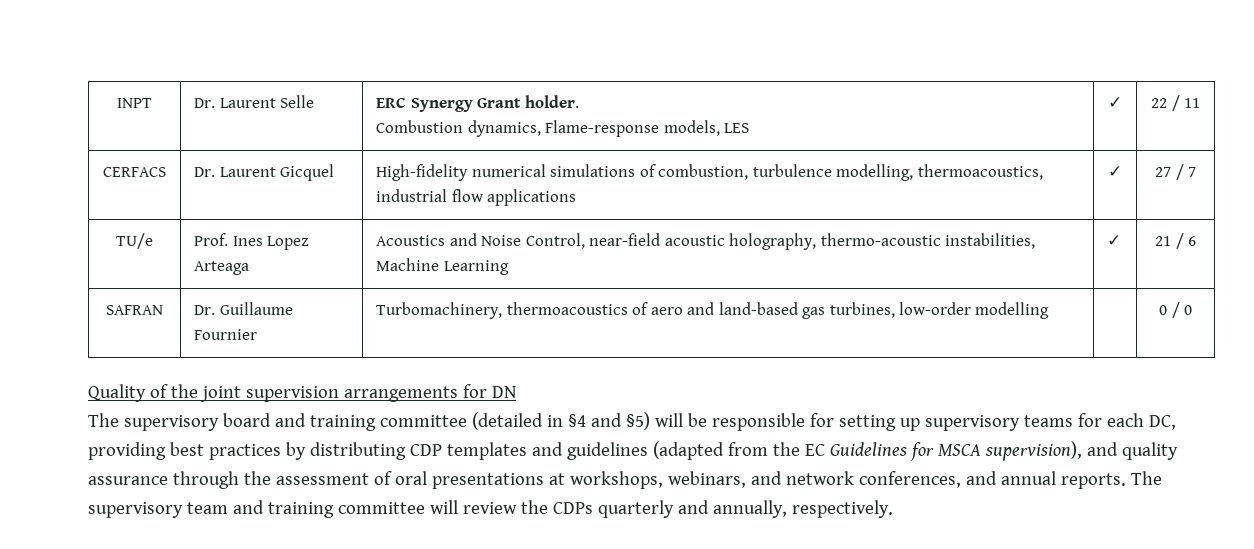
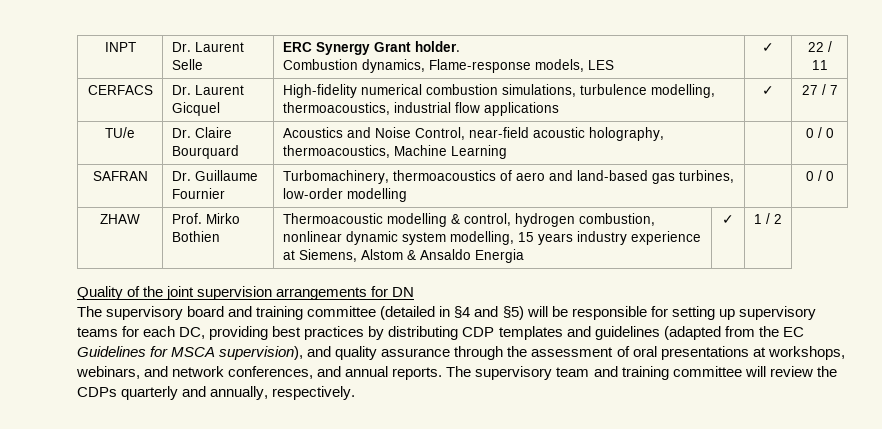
- CERFACS | Dr. Laurent Gicquel | High-fidelity numerical simulations of combustion, turbulence modelling, thermoacoustics, industrial flow applications | ✓ | 27 / 7
+ CERFACS | Dr. Laurent Gicquel | High-fidelity numerical combustion simulations, turbulence modelling, thermoacoustics, industrial flow applications | ✓ | 27 / 7
- TU/e | Prof. Ines Lopez Arteaga | Acoustics and Noise Control, near-field acoustic holography, thermo-acoustic instabilities, Machine Learning | ✓ | 21 / 6
+ TU/e | Dr. Claire Bourquard | Acoustics and Noise Control, near-field acoustic holography, thermoacoustics, Machine Learning | | 0 / 0
+ ZHAW | Prof. Mirko Bothien | Thermoacoustic modelling & control, hydrogen combustion, nonlinear dynamic system modelling, 15 years industry experience at Siemens, Alstom & Ansaldo Energia | ✓ | 1 / 2

